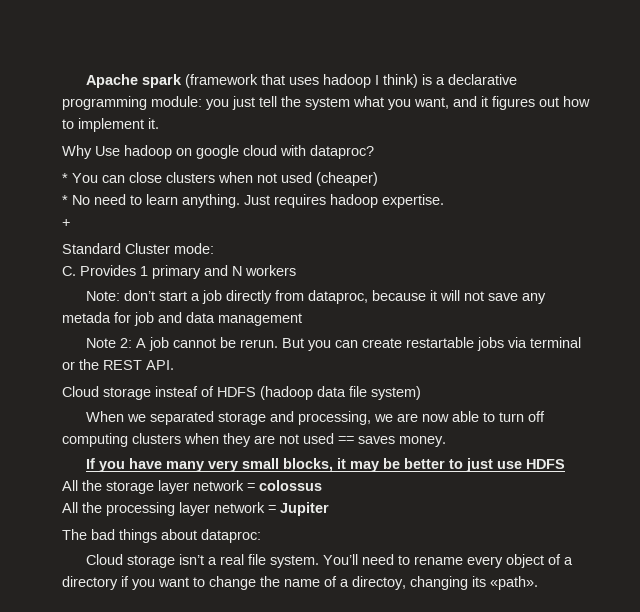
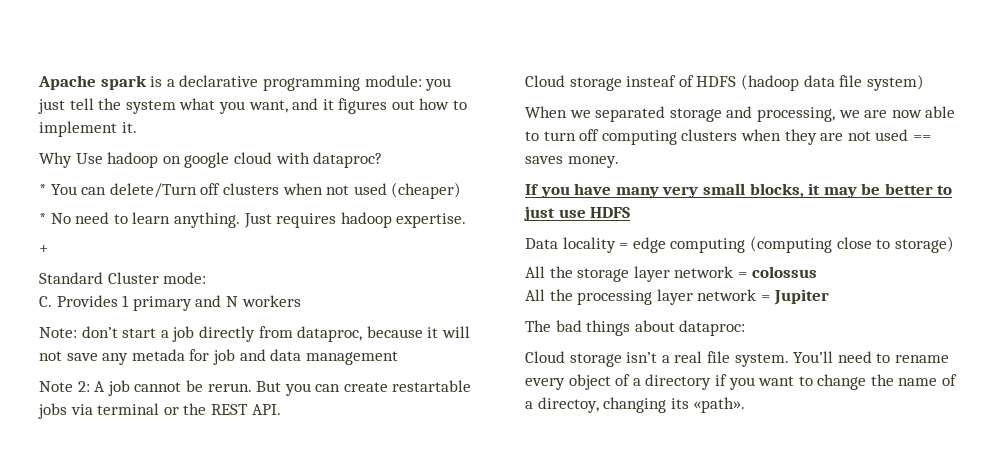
- Apache spark (framework that uses hadoop I think) is a declarative programming module: you just tell the system what you want, and it figures out how to implement it.
+ Apache spark is a declarative programming module: you just tell the system what you want, and it figures out how to implement it.
- * You can close clusters when not used (cheaper)
+ * You can delete/Turn off clusters when not used (cheaper)
+ Data locality = edge computing (computing close to storage)

